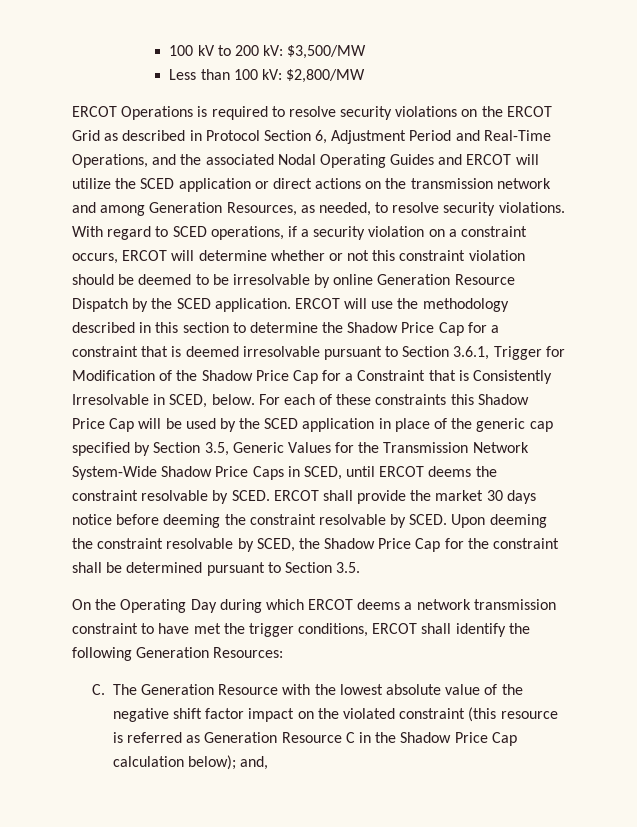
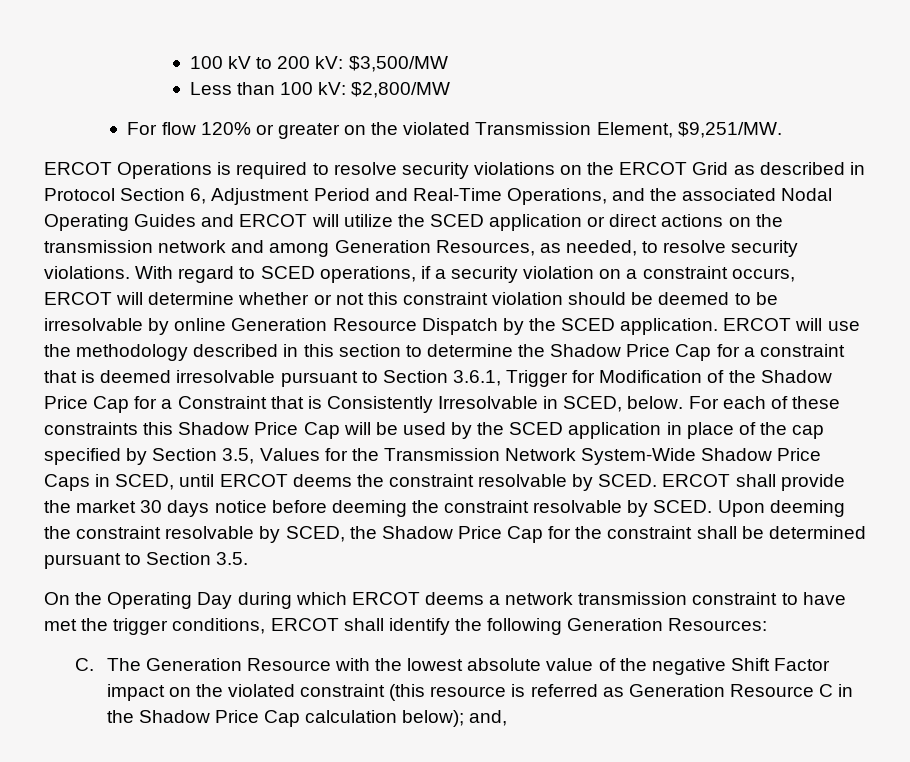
+ For flow 120% or greater on the violated Transmission Element, $9,251/MW.
- For each of these constraints this Shadow Price Cap will be used by the SCED application in place of the generic cap specified by Section 3.5, Generic Values for the Transmission Network System-Wide Shadow Price Caps in SCED, until ERCOT deems the constraint resolvable by SCED.
+ For each of these constraints this Shadow Price Cap will be used by the SCED application in place of the cap specified by Section 3.5, Values for the Transmission Network System-Wide Shadow Price Caps in SCED, until ERCOT deems the constraint resolvable by SCED.
- C. The Generation Resource with the lowest absolute value of the negative shift factor impact on the violated constraint (this resource is referred as Generation Resource C in the Shadow Price Cap calculation below); and,
+ C. The Generation Resource with the lowest absolute value of the negative Shift Factor impact on the violated constraint (this resource is referred as Generation Resource C in the Shadow Price Cap calculation below); and,

